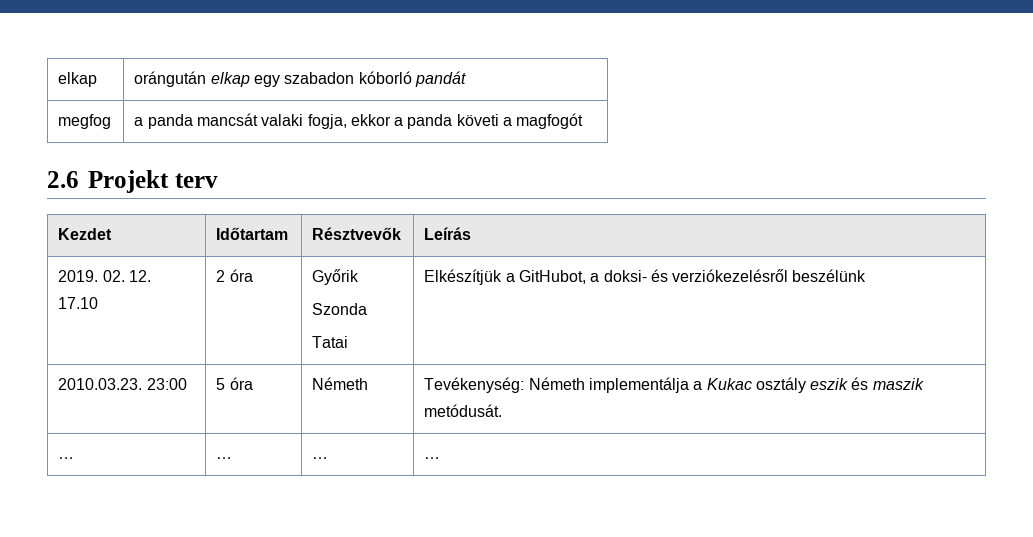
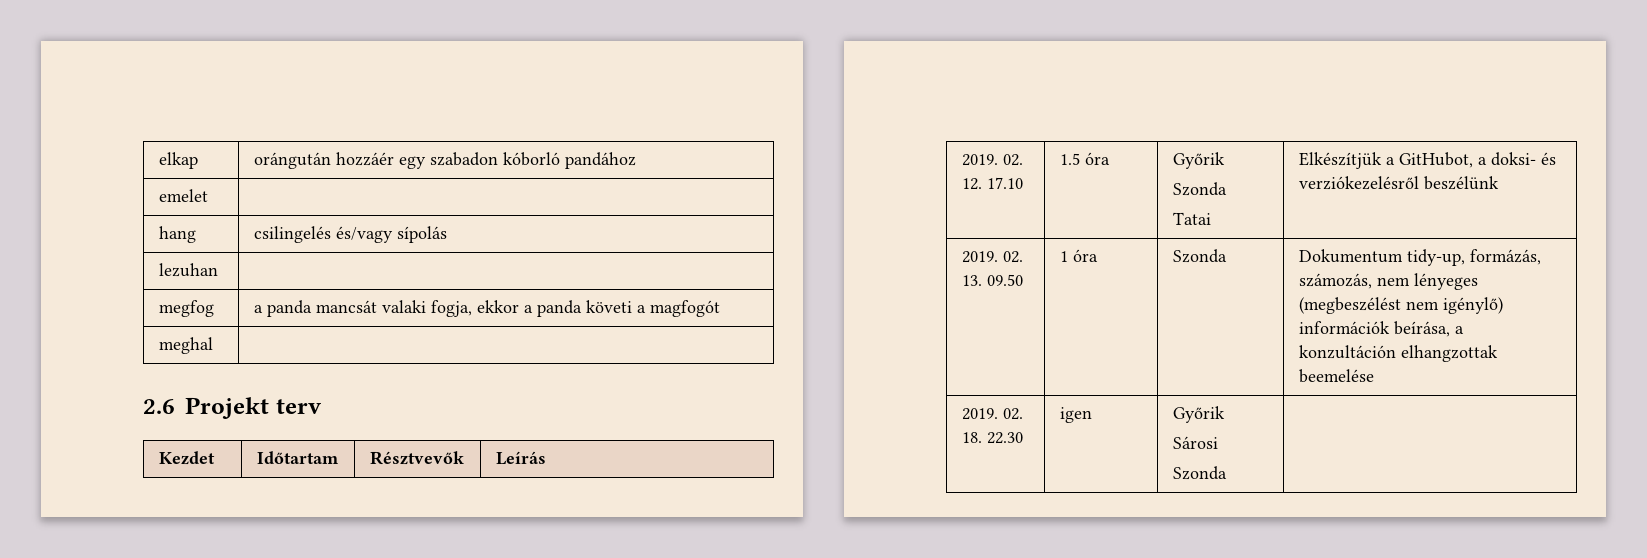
- elkap | orángután elkap egy szabadon kóborló pandát
+ elkap | orángután hozzáér egy szabadon kóborló pandához
+ emelet |
+ hang | csilingelés és/vagy sípolás
+ lezuhan |
+ meghal |
- 2019. 02. 12. 17.10 | 2 óra | Győrik
+ 2019. 02. 12. 17.10 | 1.5 óra | Győrik
- 2010.03.23. 23:00 | 5 óra | Németh | Tevékenység: Németh implementálja a Kukac osztály eszik és maszik metódusát.
- … | … | … | …
+ 2019. 02. 13. 09.50 | 1 óra | Szonda | Dokumentum tidy-up, formázás, számozás, nem lényeges (megbeszélést nem igénylő) információk beírása, a konzultáción elhangzottak beemelése
+ 2019. 02. 18. 22.30 | igen | Győrik
+ Sárosi
+ Szonda |

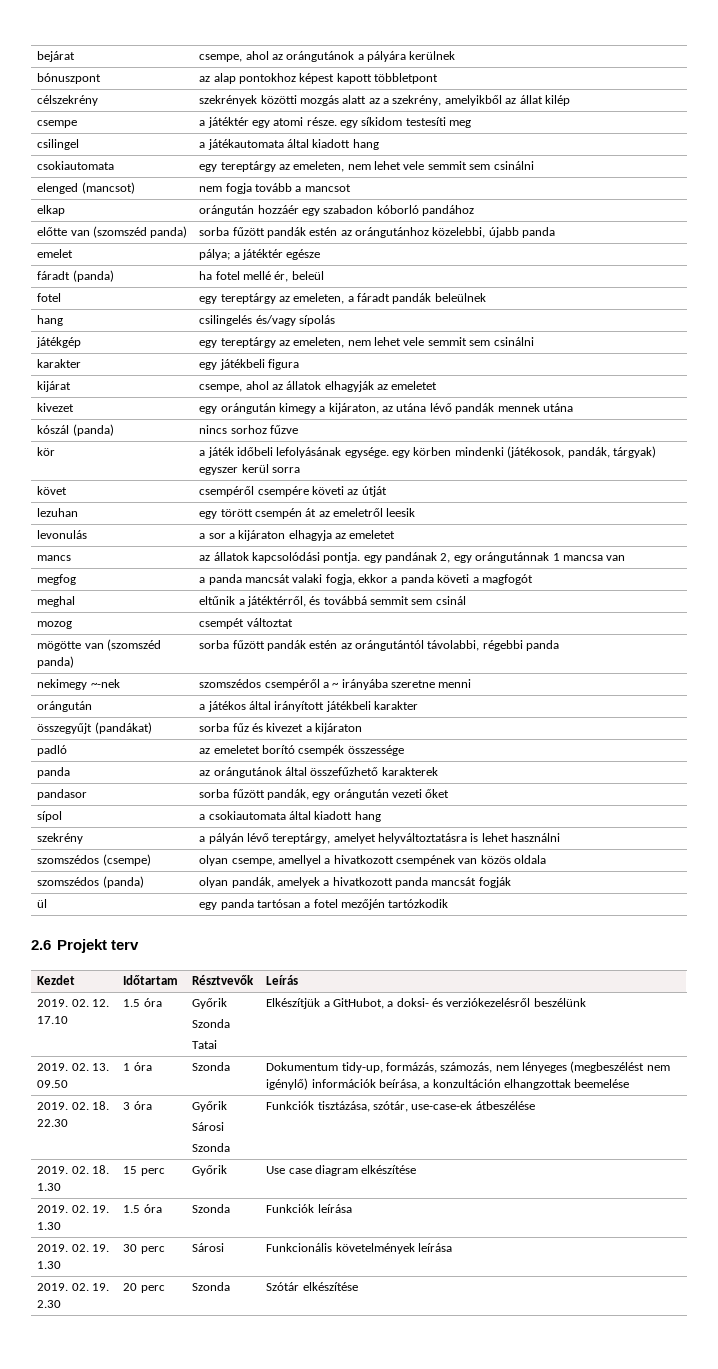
+ bejárat | csempe, ahol az orángutánok a pályára kerülnek
+ bónuszpont | az alap pontokhoz képest kapott többletpont
+ célszekrény | szekrények közötti mozgás alatt az a szekrény, amelyikből az állat kilép
+ csempe | a játéktér egy atomi része. egy síkidom testesíti meg
+ csilingel | a játékautomata által kiadott hang
+ csokiautomata | egy tereptárgy az emeleten, nem lehet vele semmit sem csinálni
+ elenged (mancsot) | nem fogja tovább a mancsot
- emelet |
+ előtte van (szomszéd panda) | sorba fűzött pandák estén az orángutánhoz közelebbi, újabb panda
+ emelet | pálya; a játéktér egésze
+ fáradt (panda) | ha fotel mellé ér, beleül
+ fotel | egy tereptárgy az emeleten, a fáradt pandák beleülnek
  hang | csilingelés és/vagy sípolás
- lezuhan |
+ játékgép | egy tereptárgy az emeleten, nem lehet vele semmit sem csinálni
+ karakter | egy játékbeli figura
+ kijárat | csempe, ahol az állatok elhagyják az emeletet
+ kivezet | egy orángután kimegy a kijáraton, az utána lévő pandák mennek utána
+ kószál (panda) | nincs sorhoz fűzve
+ kör | a játék időbeli lefolyásának egysége. egy körben mindenki (játékosok, pandák, tárgyak) egyszer kerül sorra
+ követ | csempéről csempére követi az útját
+ lezuhan | egy törött csempén át az emeletről leesik
+ levonulás | a sor a kijáraton elhagyja az emeletet
+ mancs | az állatok kapcsolódási pontja. egy pandának 2, egy orángutánnak 1 mancsa van
- meghal |
+ meghal | eltűnik a játéktérről, és továbbá semmit sem csinál
+ mozog | csempét változtat
+ mögötte van (szomszéd panda) | sorba fűzött pandák estén az orángutántól távolabbi, régebbi panda
+ nekimegy ~-nek | szomszédos csempéről a ~ irányába szeretne menni
+ orángután | a játékos által irányított játékbeli karakter
+ összegyűjt (pandákat) | sorba fűz és kivezet a kijáraton
+ padló | az emeletet borító csempék összessége
+ panda | az orángutánok által összefűzhető karakterek
+ pandasor | sorba fűzött pandák, egy orángután vezeti őket
+ sípol | a csokiautomata által kiadott hang
+ szekrény | a pályán lévő tereptárgy, amelyet helyváltoztatásra is lehet használni
+ szomszédos (csempe) | olyan csempe, amellyel a hivatkozott csempének van közös oldala
+ szomszédos (panda) | olyan pandák, amelyek a hivatkozott panda mancsát fogják
+ ül | egy panda tartósan a fotel mezőjén tartózkodik
- 2019. 02. 18. 22.30 | igen | Győrik
+ 2019. 02. 18. 22.30 | 3 óra | Győrik
  Sárosi
- Szonda |
+ Szonda | Funkciók tisztázása, szótár, use-case-ek átbeszélése
+ 2019. 02. 18. 1.30 | 15 perc | Győrik | Use case diagram elkészítése
+ 2019. 02. 19. 1.30 | 1.5 óra | Szonda | Funkciók leírása
+ 2019. 02. 19. 1.30 | 30 perc | Sárosi | Funkcionális követelmények leírása
+ 2019. 02. 19. 2.30 | 20 perc | Szonda | Szótár elkészítése

